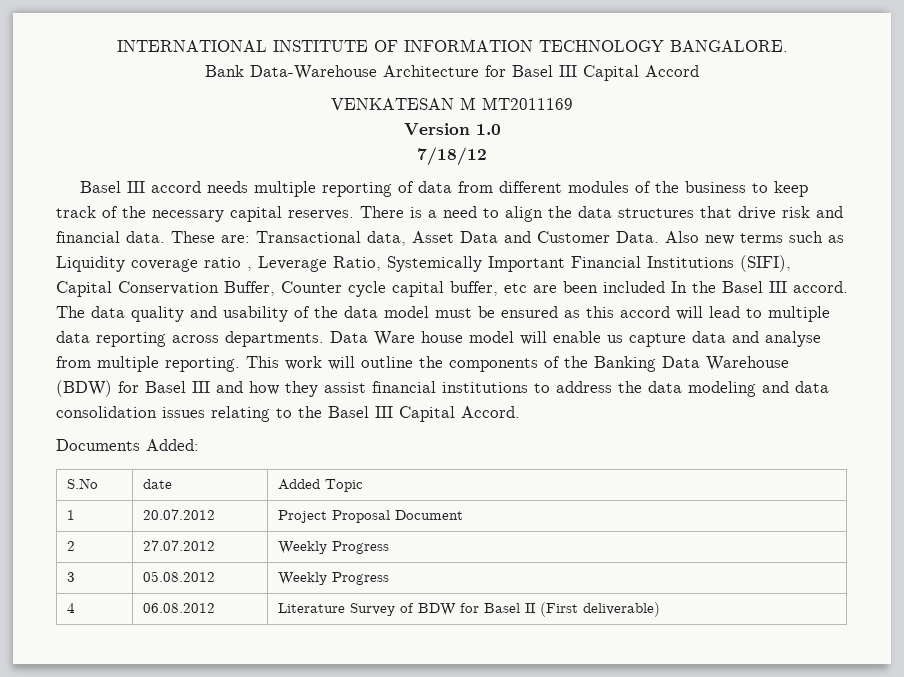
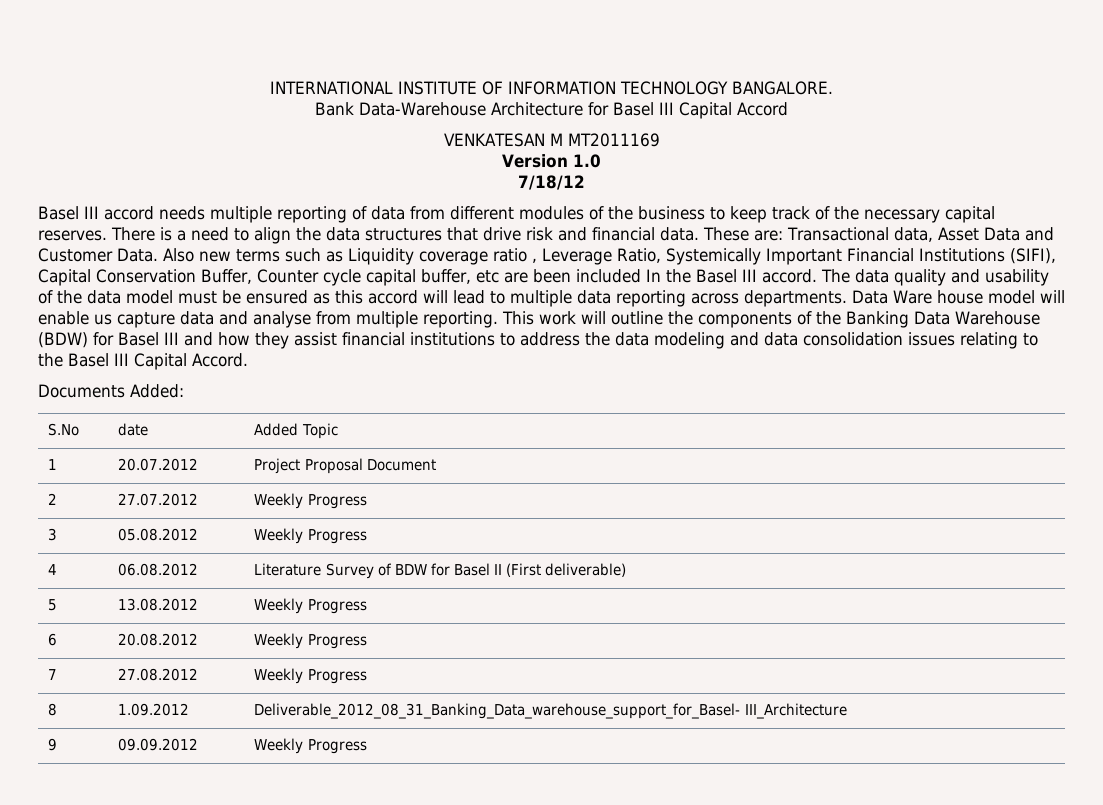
+ 5 | 13.08.2012 | Weekly Progress
+ 6 | 20.08.2012 | Weekly Progress
+ 7 | 27.08.2012 | Weekly Progress
+ 8 | 1.09.2012 | Deliverable_2012_08_31_Banking_Data_warehouse_support_for_Basel- III_Architecture
+ 9 | 09.09.2012 | Weekly Progress

